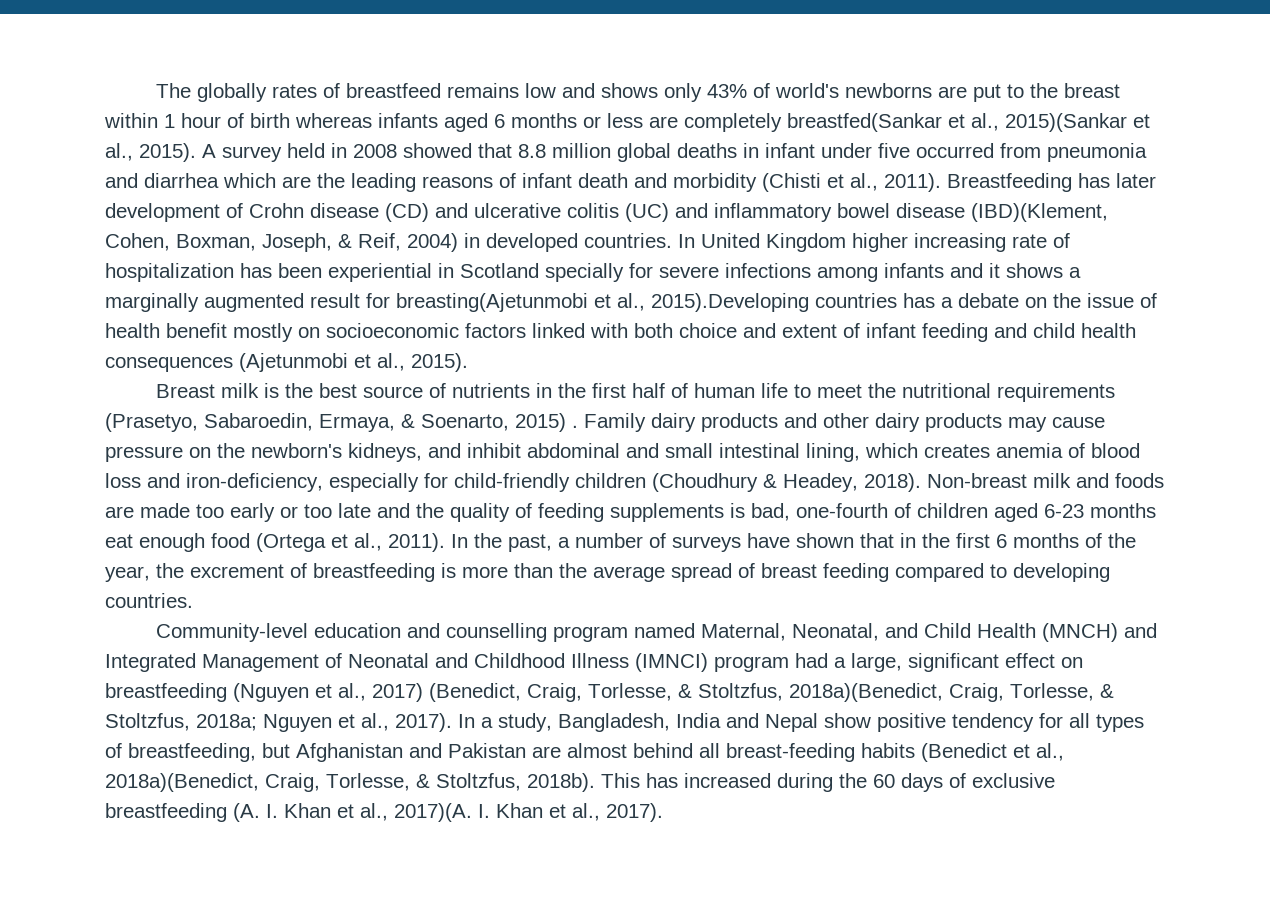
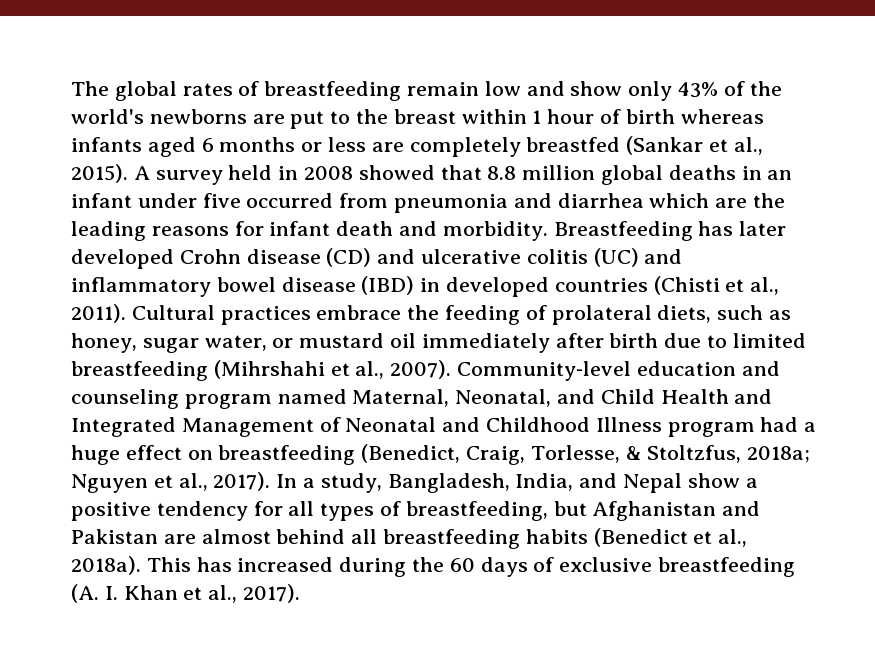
- The globally rates of breastfeed remains low and shows only 43% of world's newborns are put to the breast within 1 hour of birth whereas infants aged 6 months or less are completely breastfed(Sankar et al., 2015)(Sankar et al., 2015).
+ The global rates of breastfeeding remain low and show only 43% of the world's newborns are put to the breast within 1 hour of birth whereas infants aged 6 months or less are completely breastfed (Sankar et al., 2015).
- A survey held in 2008 showed that 8.8 million global deaths in infant under five occurred from pneumonia and diarrhea which are the leading reasons of infant death and morbidity (Chisti et al., 2011).
+ A survey held in 2008 showed that 8.8 million global deaths in an infant under five occurred from pneumonia and diarrhea which are the leading reasons for infant death and morbidity.
- Breastfeeding has later development of Crohn disease (CD) and ulcerative colitis (UC) and inflammatory bowel disease (IBD)(Klement, Cohen, Boxman, Joseph, & Reif, 2004) in developed countries. In United Kingdom higher increasing rate of hospitalization has been experiential in Scotland specially for severe infections among infants and it shows a marginally augmented result for breasting(Ajetunmobi et al., 2015).Developing countries has a debate on the issue of health benefit mostly on socioeconomic factors linked with both choice and extent of infant feeding and child health consequences (Ajetunmobi et al., 2015).
- Breast milk is the best source of nutrients in the first half of human life to meet the nutritional requirements (Prasetyo, Sabaroedin, Ermaya, & Soenarto, 2015) . Family dairy products and other dairy products may cause pressure on the newborn's kidneys, and inhibit abdominal and small intestinal lining, which creates anemia of blood loss and iron-deficiency, especially for child-friendly children (Choudhury & Headey, 2018). Non-breast milk and foods are made too early or too late and the quality of feeding supplements is bad, one-fourth of children aged 6-23 months eat enough food (Ortega et al., 2011). In the past, a number of surveys have shown that in the first 6 months of the year, the excrement of breastfeeding is more than the average spread of breast feeding compared to developing countries.
- Community‐level education and counselling program named Maternal, Neonatal, and Child Health (MNCH) and Integrated Management of Neonatal and Childhood Illness (IMNCI) program had a large, significant effect on breastfeeding (Nguyen et al., 2017) (Benedict, Craig, Torlesse, & Stoltzfus, 2018a)(Benedict, Craig, Torlesse, & Stoltzfus, 2018a; Nguyen et al., 2017).
+ Breastfeeding has later developed Crohn disease (CD) and ulcerative colitis (UC) and inflammatory bowel disease (IBD) in developed countries (Chisti et al., 2011). Cultural practices embrace the feeding of prolateral diets, such as honey, sugar water, or mustard oil immediately after birth due to limited breastfeeding (Mihrshahi et al., 2007). Community‐level education and counseling program named Maternal, Neonatal, and Child Health and Integrated Management of Neonatal and Childhood Illness program had a huge effect on breastfeeding (Benedict, Craig, Torlesse, & Stoltzfus, 2018a; Nguyen et al., 2017).
- In a study, Bangladesh, India and Nepal show positive tendency for all types of breastfeeding, but Afghanistan and Pakistan are almost behind all breast-feeding habits (Benedict et al., 2018a)(Benedict, Craig, Torlesse, & Stoltzfus, 2018b).
+ In a study, Bangladesh, India, and Nepal show a positive tendency for all types of breastfeeding, but Afghanistan and Pakistan are almost behind all breastfeeding habits (Benedict et al., 2018a).
- This has increased during the 60 days of exclusive breastfeeding (A. I. Khan et al., 2017)(A. I. Khan et al., 2017).
+ This has increased during the 60 days of exclusive breastfeeding (A. I. Khan et al., 2017).

